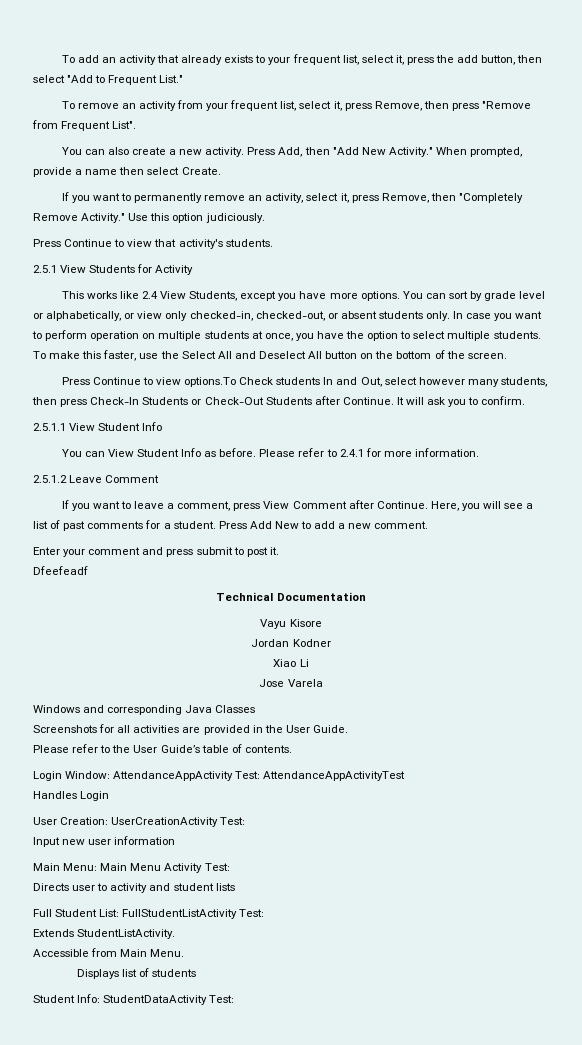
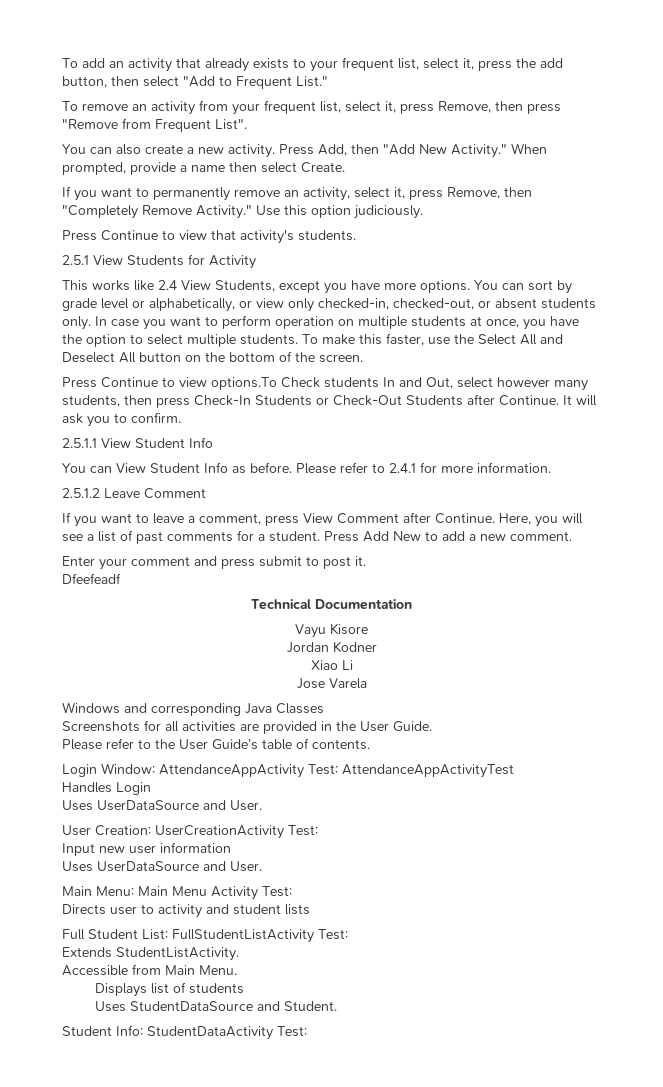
  Handles Login
+ Uses UserDataSource and User.
  Input new user information
+ Uses UserDataSource and User.
+ Uses StudentDataSource and Student.

